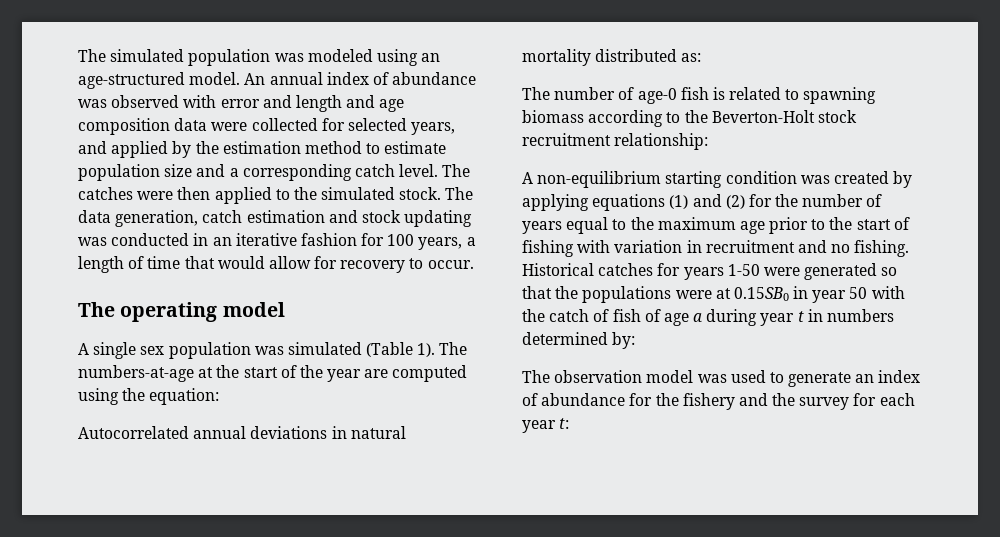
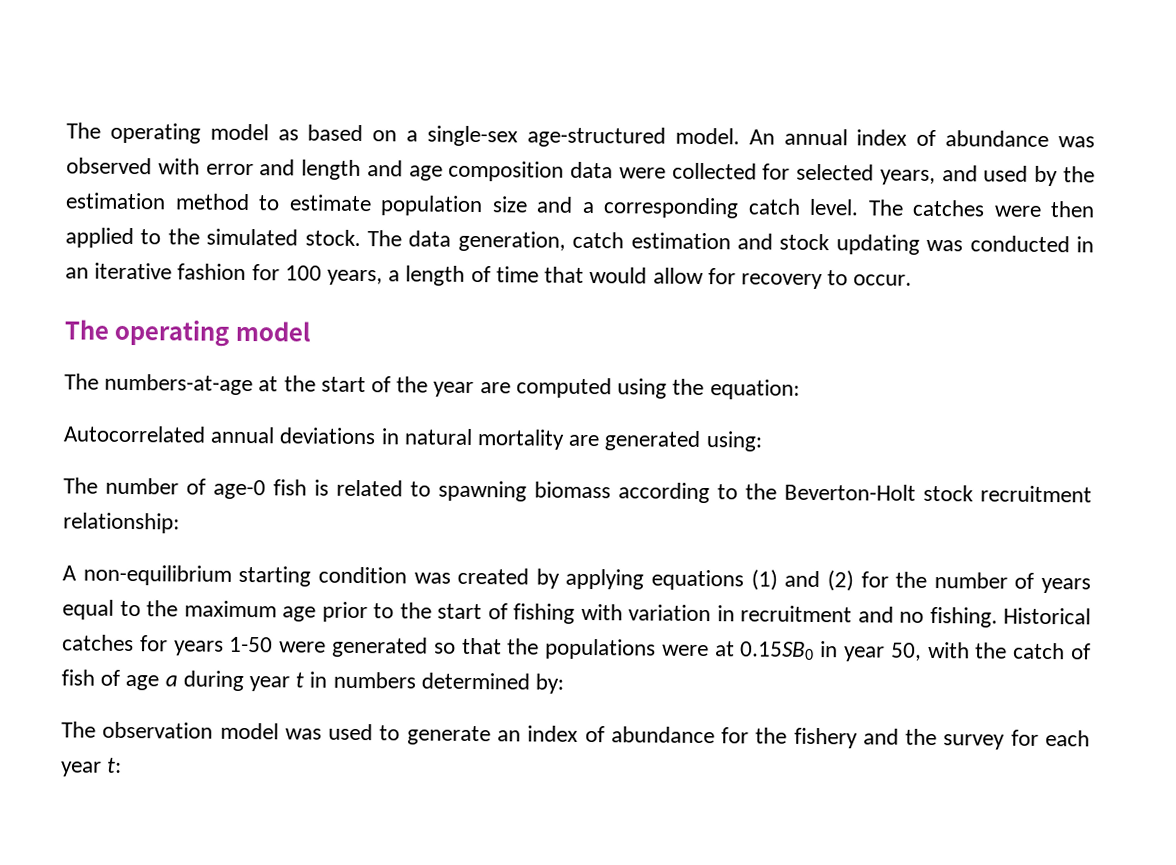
- The simulated population was modeled using an age-structured model.
+ The operating model as based on a single-sex age-structured model.
- An annual index of abundance was observed with error and length and age composition data were collected for selected years, and applied by the estimation method to estimate population size and a corresponding catch level.
+ An annual index of abundance was observed with error and length and age composition data were collected for selected years, and used by the estimation method to estimate population size and a corresponding catch level.
- A single sex population was simulated (Table 1).
- Autocorrelated annual deviations in natural mortality distributed as:
+ Autocorrelated annual deviations in natural mortality are generated using:
- Historical catches for years 1-50 were generated so that the populations were at 0.15SB0 in year 50 with the catch of fish of age a during year t in numbers determined by:
+ Historical catches for years 1-50 were generated so that the populations were at 0.15SB0 in year 50, with the catch of fish of age a during year t in numbers determined by:

